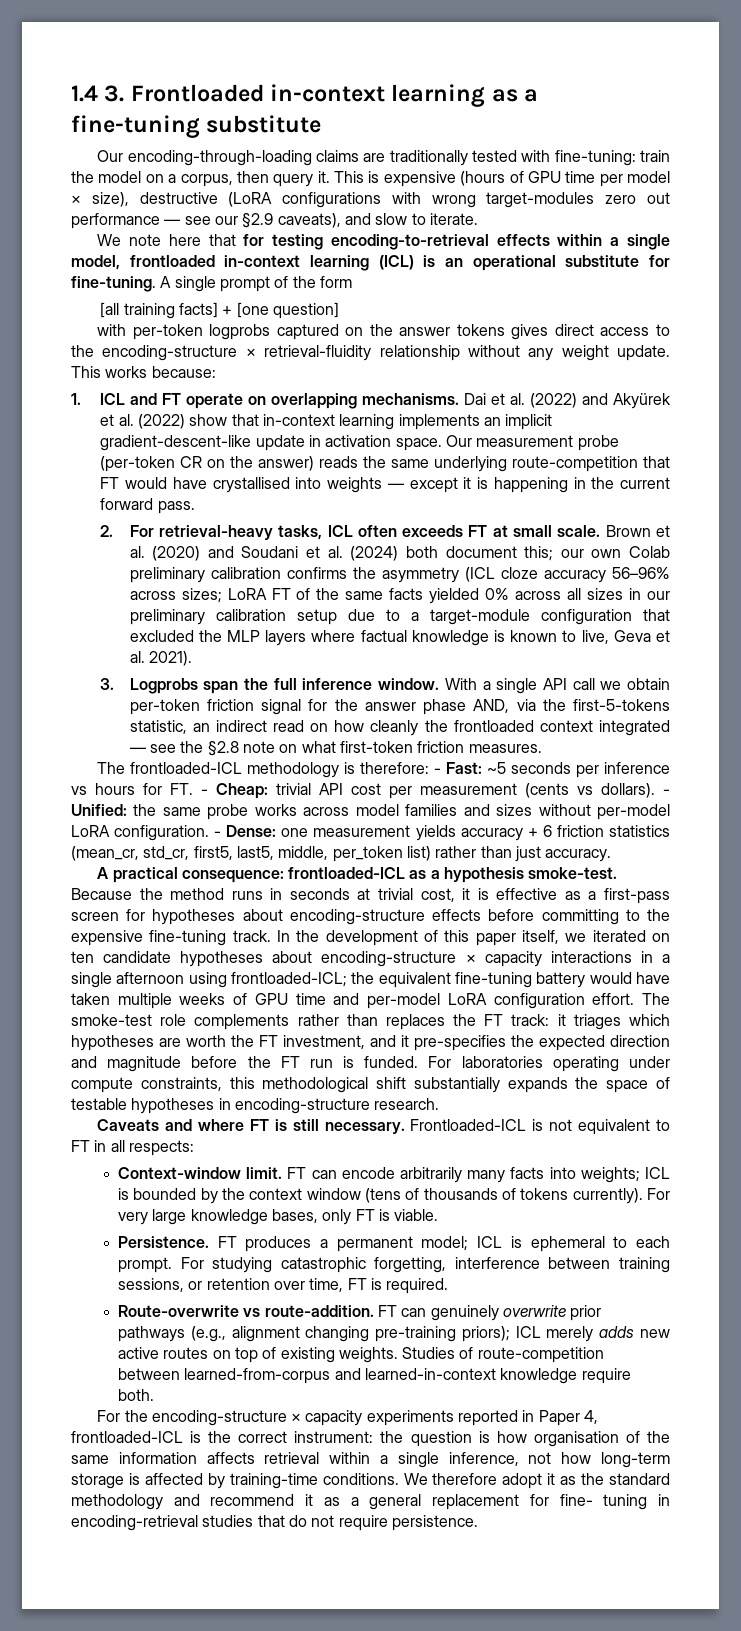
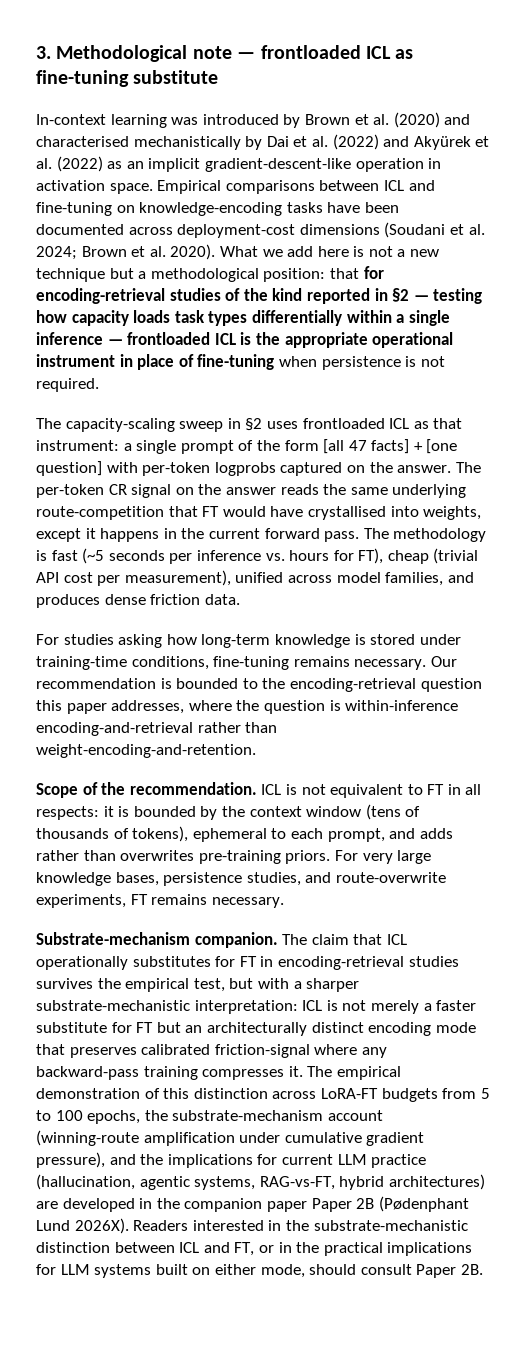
- 1.4 3. Frontloaded in-context learning as a fine-tuning substitute
- Our encoding-through-loading claims are traditionally tested with fine-tuning: train the model on a corpus, then query it. This is expensive (hours of GPU time per model × size), destructive (LoRA configurations with wrong target-modules zero out performance — see our §2.9 caveats), and slow to iterate.
- We note here that for testing encoding-to-retrieval effects within a single model, frontloaded in-context learning (ICL) is an operational substitute for fine-tuning. A single prompt of the form
- [all training facts] + [one question]
- with per-token logprobs captured on the answer tokens gives direct access to the encoding-structure × retrieval-fluidity relationship without any weight update. This works because:
- 1. ICL and FT operate on overlapping mechanisms. Dai et al. (2022) and Akyürek et al. (2022) show that in-context learning implements an implicit gradient-descent-like update in activation space.
+ 3. Methodological note — frontloaded ICL as fine-tuning substitute
+ In-context learning was introduced by Brown et al. (2020) and characterised mechanistically by Dai et al. (2022) and Akyürek et al. (2022) as an implicit gradient-descent-like operation in activation space.
- Our measurement probe (per-token CR on the answer) reads the same underlying route-competition that FT would have crystallised into weights — except it is happening in the current forward pass.
- 2. For retrieval-heavy tasks, ICL often exceeds FT at small scale. Brown et al. (2020) and Soudani et al. (2024) both document this; our own Colab preliminary calibration confirms the asymmetry (ICL cloze accuracy 56–96% across sizes; LoRA FT of the same facts yielded 0% across all sizes in our preliminary calibration setup due to a target-module configuration that excluded the MLP layers where factual knowledge is known to live, Geva et al. 2021).
- 3. Logprobs span the full inference window. With a single API call we obtain per-token friction signal for the answer phase AND, via the first-5-tokens statistic, an indirect read on how cleanly the frontloaded context integrated — see the §2.8 note on what first-token friction measures.
- The frontloaded-ICL methodology is therefore: - Fast: ~5 seconds per inference vs hours for FT. - Cheap: trivial API cost per measurement (cents vs dollars). - Unified: the same probe works across model families and sizes without per-model LoRA configuration. - Dense: one measurement yields accuracy + 6 friction statistics (mean_cr, std_cr, first5, last5, middle, per_token list) rather than just accuracy.
- A practical consequence: frontloaded-ICL as a hypothesis smoke-test. Because the method runs in seconds at trivial cost, it is effective as a first-pass screen for hypotheses about encoding-structure effects before committing to the expensive fine-tuning track. In the development of this paper itself, we iterated on ten candidate hypotheses about encoding-structure × capacity interactions in a single afternoon using frontloaded-ICL; the equivalent fine-tuning battery would have taken multiple weeks of GPU time and per-model LoRA configuration effort. The smoke-test role complements rather than replaces the FT track: it triages which hypotheses are worth the FT investment, and it pre-specifies the expected direction and magnitude before the FT run is funded. For laboratories operating under compute constraints, this methodological shift substantially expands the space of testable hypotheses in encoding-structure research.
- Caveats and where FT is still necessary. Frontloaded-ICL is not equivalent to FT in all respects:
- Context-window limit. FT can encode arbitrarily many facts into weights; ICL is bounded by the context window (tens of thousands of tokens currently).
+ Empirical comparisons between ICL and fine-tuning on knowledge-encoding tasks have been documented across deployment-cost dimensions (Soudani et al. 2024; Brown et al. 2020). What we add here is not a new technique but a methodological position: that for encoding-retrieval studies of the kind reported in §2 — testing how capacity loads task types differentially within a single inference — frontloaded ICL is the appropriate operational instrument in place of fine-tuning when persistence is not required.
+ The capacity-scaling sweep in §2 uses frontloaded ICL as that instrument: a single prompt of the form [all 47 facts] + [one question] with per-token logprobs captured on the answer. The per-token CR signal on the answer reads the same underlying route-competition that FT would have crystallised into weights, except it happens in the current forward pass. The methodology is fast (~5 seconds per inference vs. hours for FT), cheap (trivial API cost per measurement), unified across model families, and produces dense friction data.
+ For studies asking how long-term knowledge is stored under training-time conditions, fine-tuning remains necessary. Our recommendation is bounded to the encoding-retrieval question this paper addresses, where the question is within-inference encoding-and-retrieval rather than weight-encoding-and-retention.
+ Scope of the recommendation. ICL is not equivalent to FT in all respects: it is bounded by the context window (tens of thousands of tokens), ephemeral to each prompt, and adds rather than overwrites pre-training priors.
- For very large knowledge bases, only FT is viable.
- Persistence. FT produces a permanent model; ICL is ephemeral to each prompt. For studying catastrophic forgetting, interference between training sessions, or retention over time, FT is required.
- Route-overwrite vs route-addition. FT can genuinely overwrite prior pathways (e.g., alignment changing pre-training priors); ICL merely adds new active routes on top of existing weights. Studies of route-competition between learned-from-corpus and learned-in-context knowledge require both.
- For the encoding-structure × capacity experiments reported in Paper 4, frontloaded-ICL is the correct instrument: the question is how organisation of the same information affects retrieval within a single inference, not how long-term storage is affected by training-time conditions. We therefore adopt it as the standard methodology and recommend it as a general replacement for fine- tuning in encoding-retrieval studies that do not require persistence.
+ For very large knowledge bases, persistence studies, and route-overwrite experiments, FT remains necessary.
+ Substrate-mechanism companion. The claim that ICL operationally substitutes for FT in encoding-retrieval studies survives the empirical test, but with a sharper substrate-mechanistic interpretation: ICL is not merely a faster substitute for FT but an architecturally distinct encoding mode that preserves calibrated friction-signal where any backward-pass training compresses it. The empirical demonstration of this distinction across LoRA-FT budgets from 5 to 100 epochs, the substrate-mechanism account (winning-route amplification under cumulative gradient pressure), and the implications for current LLM practice (hallucination, agentic systems, RAG-vs-FT, hybrid architectures) are developed in the companion paper Paper 2B (Pødenphant Lund 2026X). Readers interested in the substrate-mechanistic distinction between ICL and FT, or in the practical implications for LLM systems built on either mode, should consult Paper 2B.

